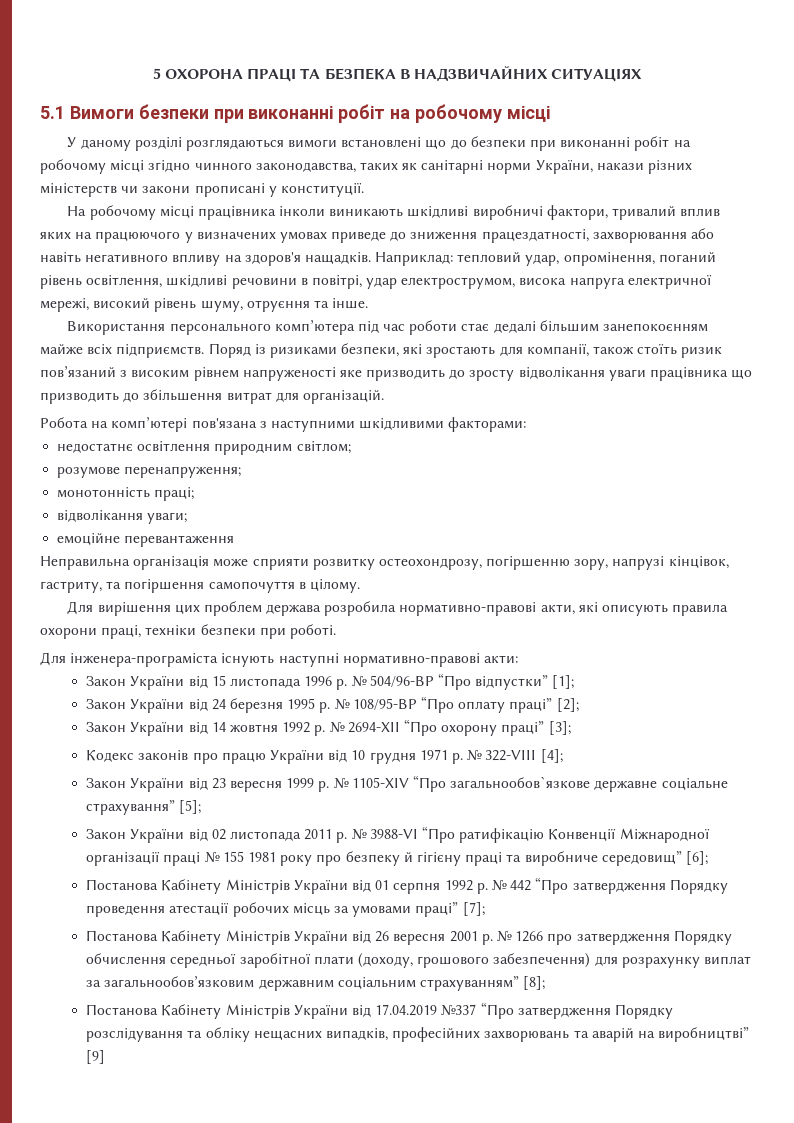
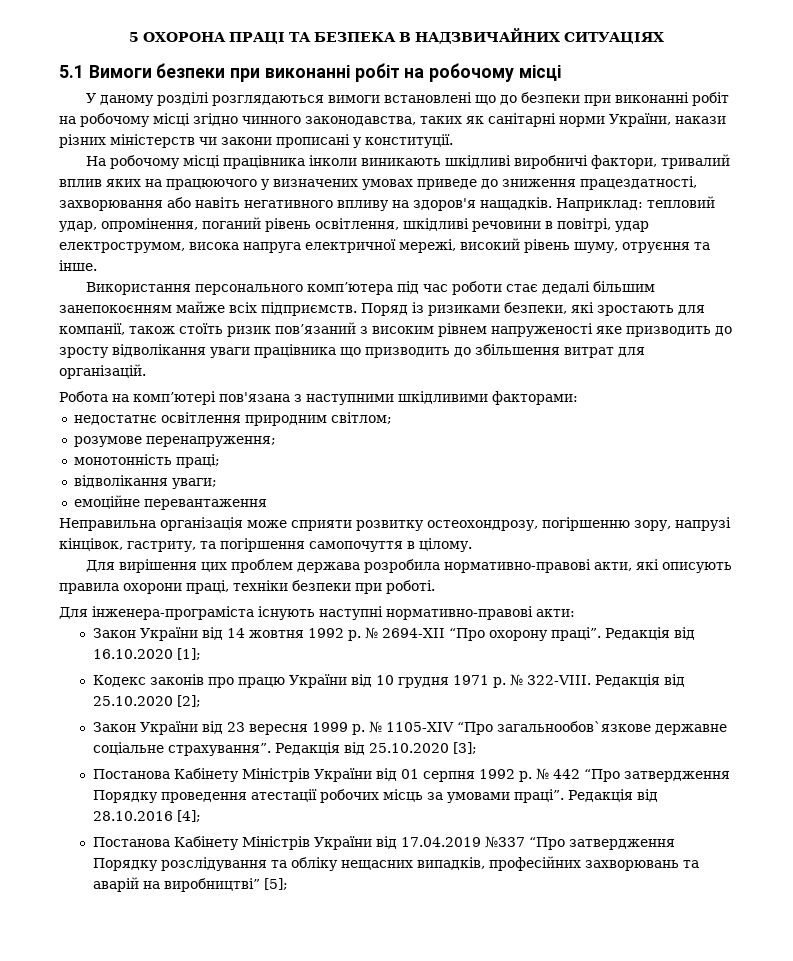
- Закон України від 15 листопада 1996 р. № 504/96-ВР “Про відпустки” [1];
- Закон України від 24 березня 1995 р. № 108/95-ВР “Про оплату праці” [2];
- № 2694-XII “Про охорону праці” [3];
+ № 2694-XII “Про охорону праці”. Редакція від 16.10.2020 [1];
- № 322-VIII [4];
+ № 322-VIII. Редакція від 25.10.2020 [2];
- № 1105-XIV “Про загальнообов`язкове державне соціальне страхування” [5];
- Закон України від 02 листопада 2011 р. № 3988-VІ “Про ратифікацію Конвенції Міжнародної організації праці № 155 1981 року про безпеку й гігієну праці та виробниче середовищ” [6];
+ № 1105-XIV “Про загальнообов`язкове державне соціальне страхування”. Редакція від 25.10.2020 [3];
- № 442 “Про затвердження Порядку проведення атестації робочих місць за умовами праці” [7];
- Постанова Кабінету Міністрів України від 26 вересня 2001 р. № 1266 про затвердження Порядку обчислення середньої заробітної плати (доходу, грошового забезпечення) для розрахунку виплат за загальнообов’язковим державним соціальним страхуванням” [8];
+ № 442 “Про затвердження Порядку проведення атестації робочих місць за умовами праці”. Редакція від 28.10.2016 [4];
- Постанова Кабінету Міністрів України від 17.04.2019 №337 “Про затвердження Порядку розслідування та обліку нещасних випадків, професійних захворювань та аварій на виробництві” [9]
+ Постанова Кабінету Міністрів України від 17.04.2019 №337 “Про затвердження Порядку розслідування та обліку нещасних випадків, професійних захворювань та аварій на виробництві” [5];

